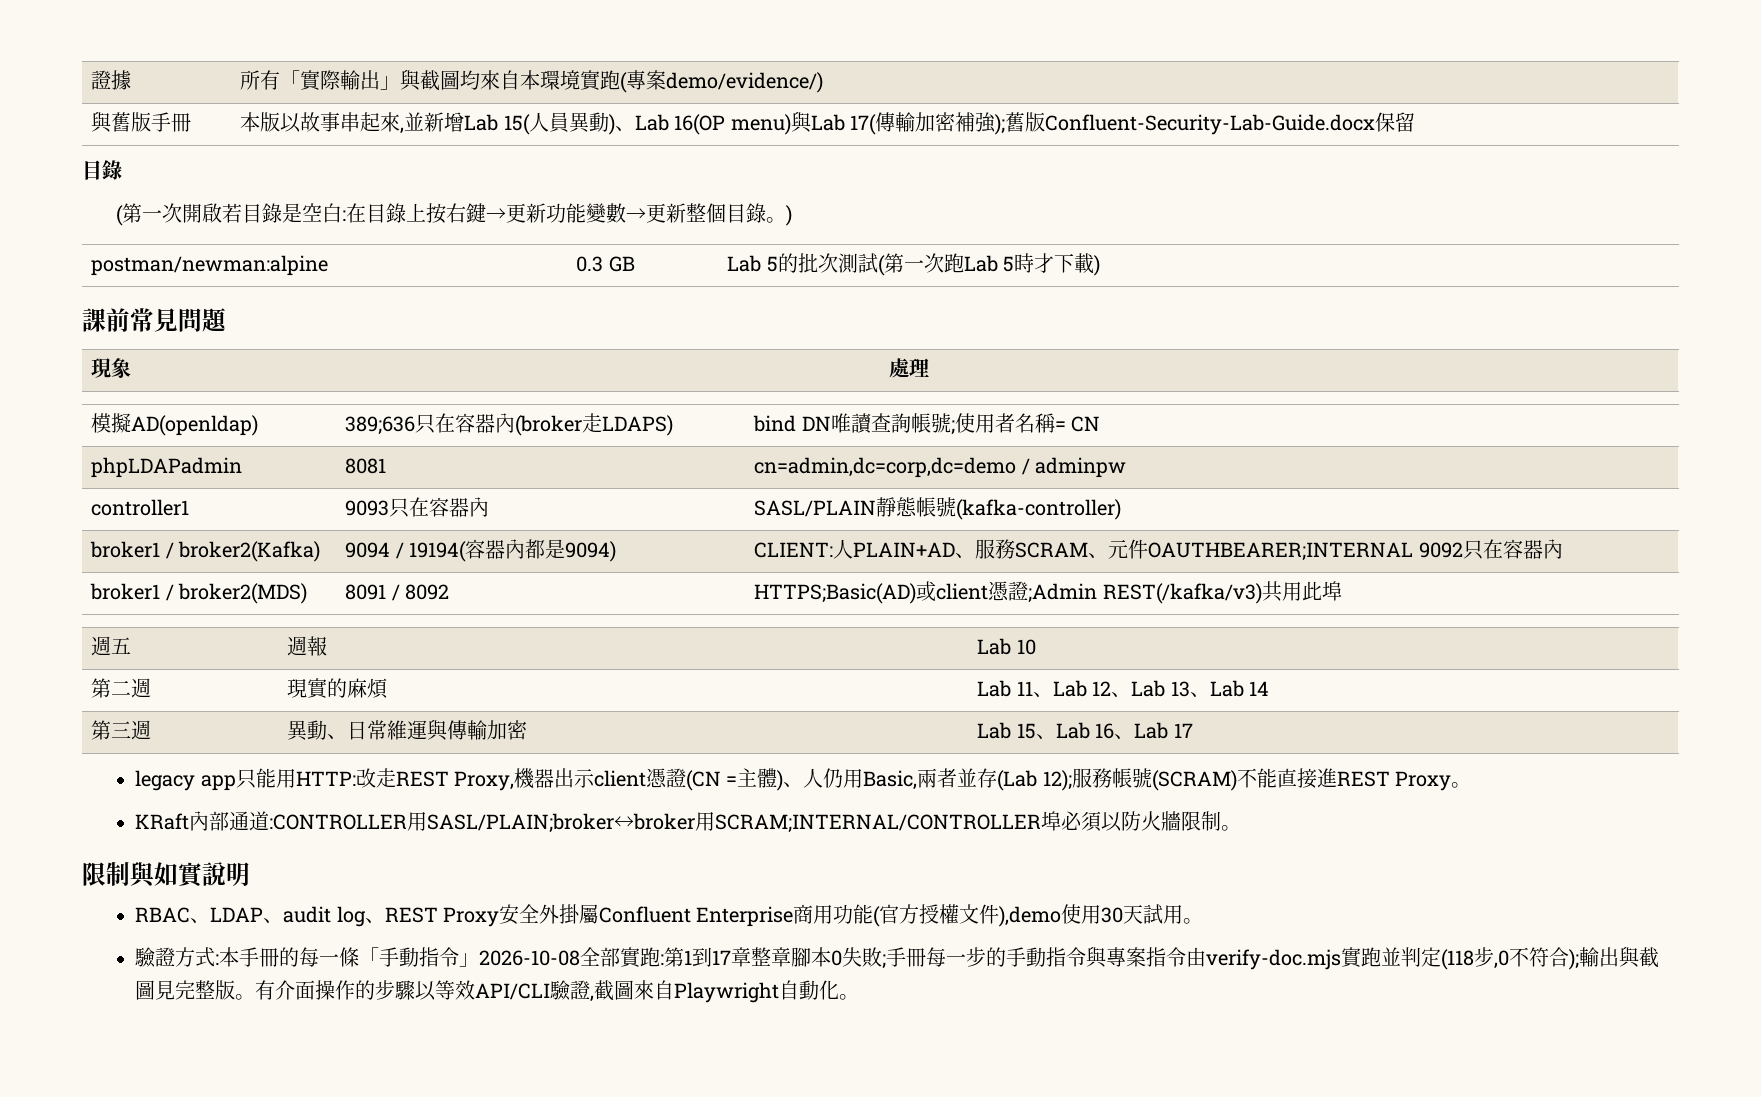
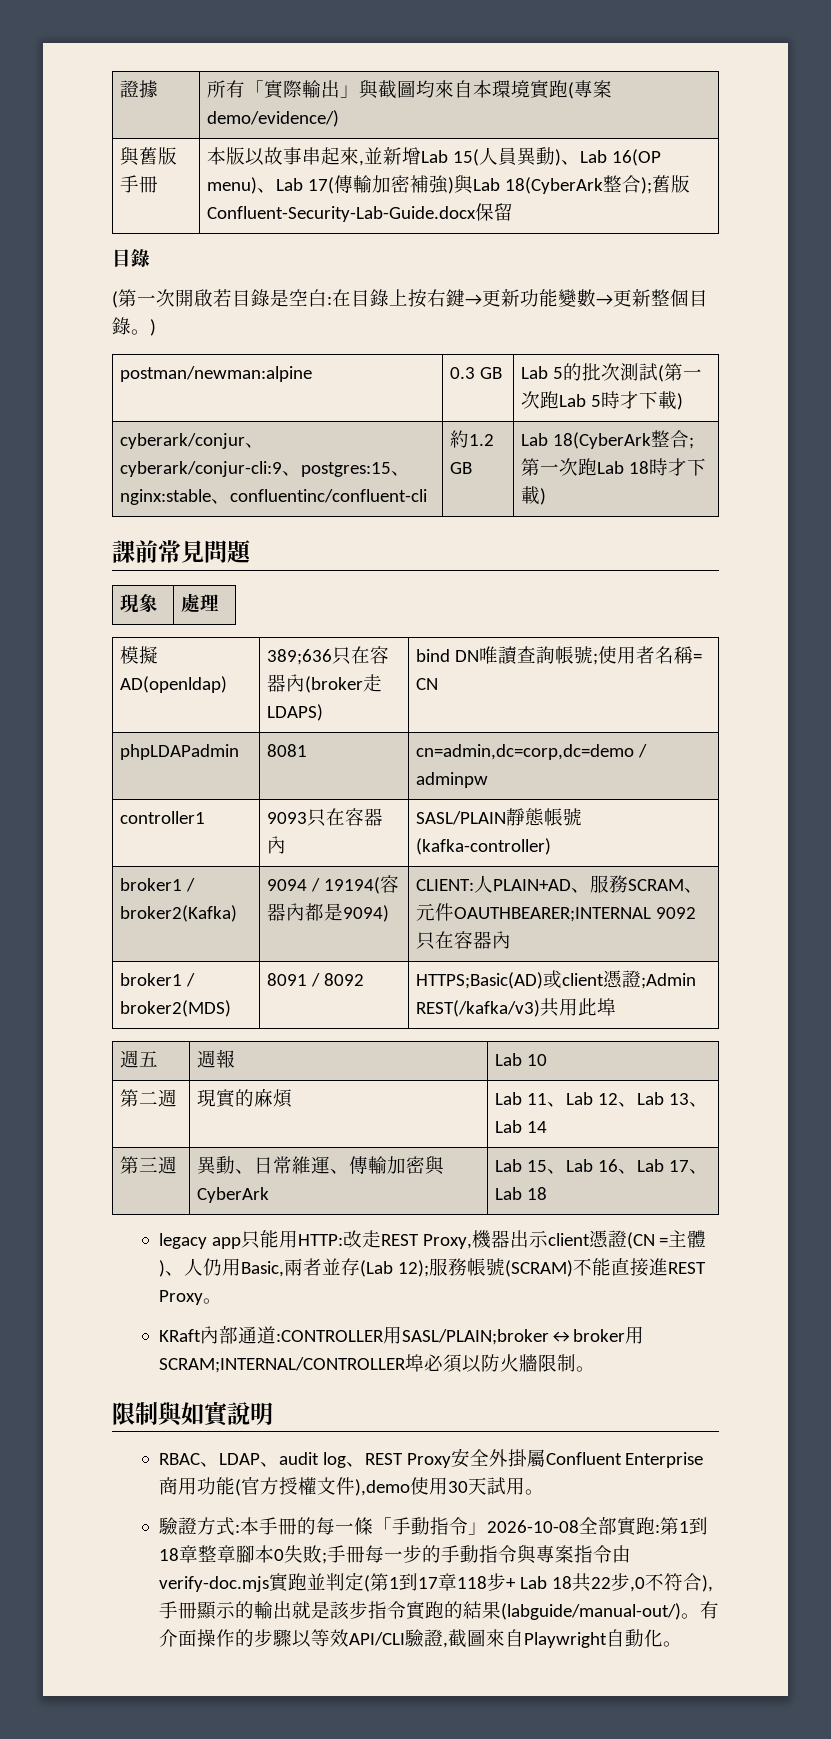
- 與舊版手冊 | 本版以故事串起來,並新增Lab 15(人員異動)、Lab 16(OP menu)與Lab 17(傳輸加密補強);舊版Confluent-Security-Lab-Guide.docx保留
+ 與舊版手冊 | 本版以故事串起來,並新增Lab 15(人員異動)、Lab 16(OP menu)、Lab 17(傳輸加密補強)與Lab 18(CyberArk整合);舊版Confluent-Security-Lab-Guide.docx保留
+ cyberark/conjur、cyberark/conjur-cli:9、postgres:15、nginx:stable、confluentinc/confluent-cli | 約1.2 GB | Lab 18(CyberArk整合;第一次跑Lab 18時才下載)
- 第三週 | 異動、日常維運與傳輸加密 | Lab 15、Lab 16、Lab 17
+ 第三週 | 異動、日常維運、傳輸加密與CyberArk | Lab 15、Lab 16、Lab 17、Lab 18
- 驗證方式:本手冊的每一條「手動指令」2026-10-08全部實跑:第1到17章整章腳本0失敗;手冊每一步的手動指令與專案指令由verify-doc.mjs實跑並判定(118步,0不符合);輸出與截圖見完整版。
+ 驗證方式:本手冊的每一條「手動指令」2026-10-08全部實跑:第1到18章整章腳本0失敗;手冊每一步的手動指令與專案指令由verify-doc.mjs實跑並判定(第1到17章118步+ Lab 18共22步,0不符合),手冊顯示的輸出就是該步指令實跑的結果(labguide/manual-out/)。

